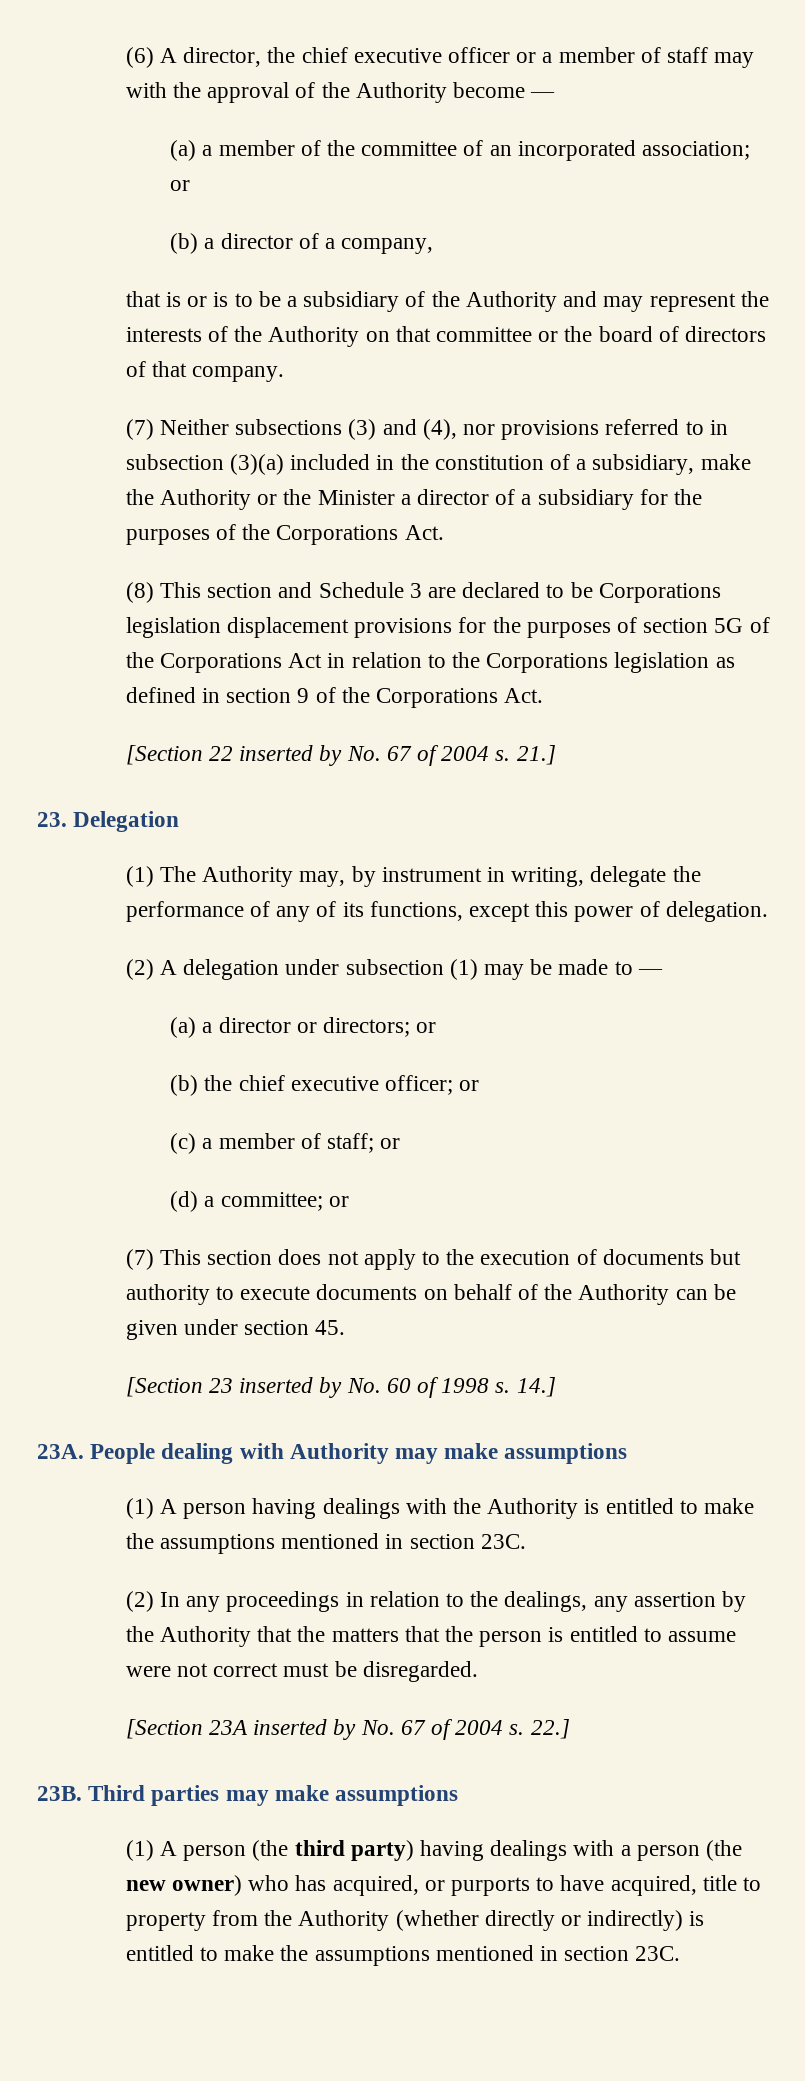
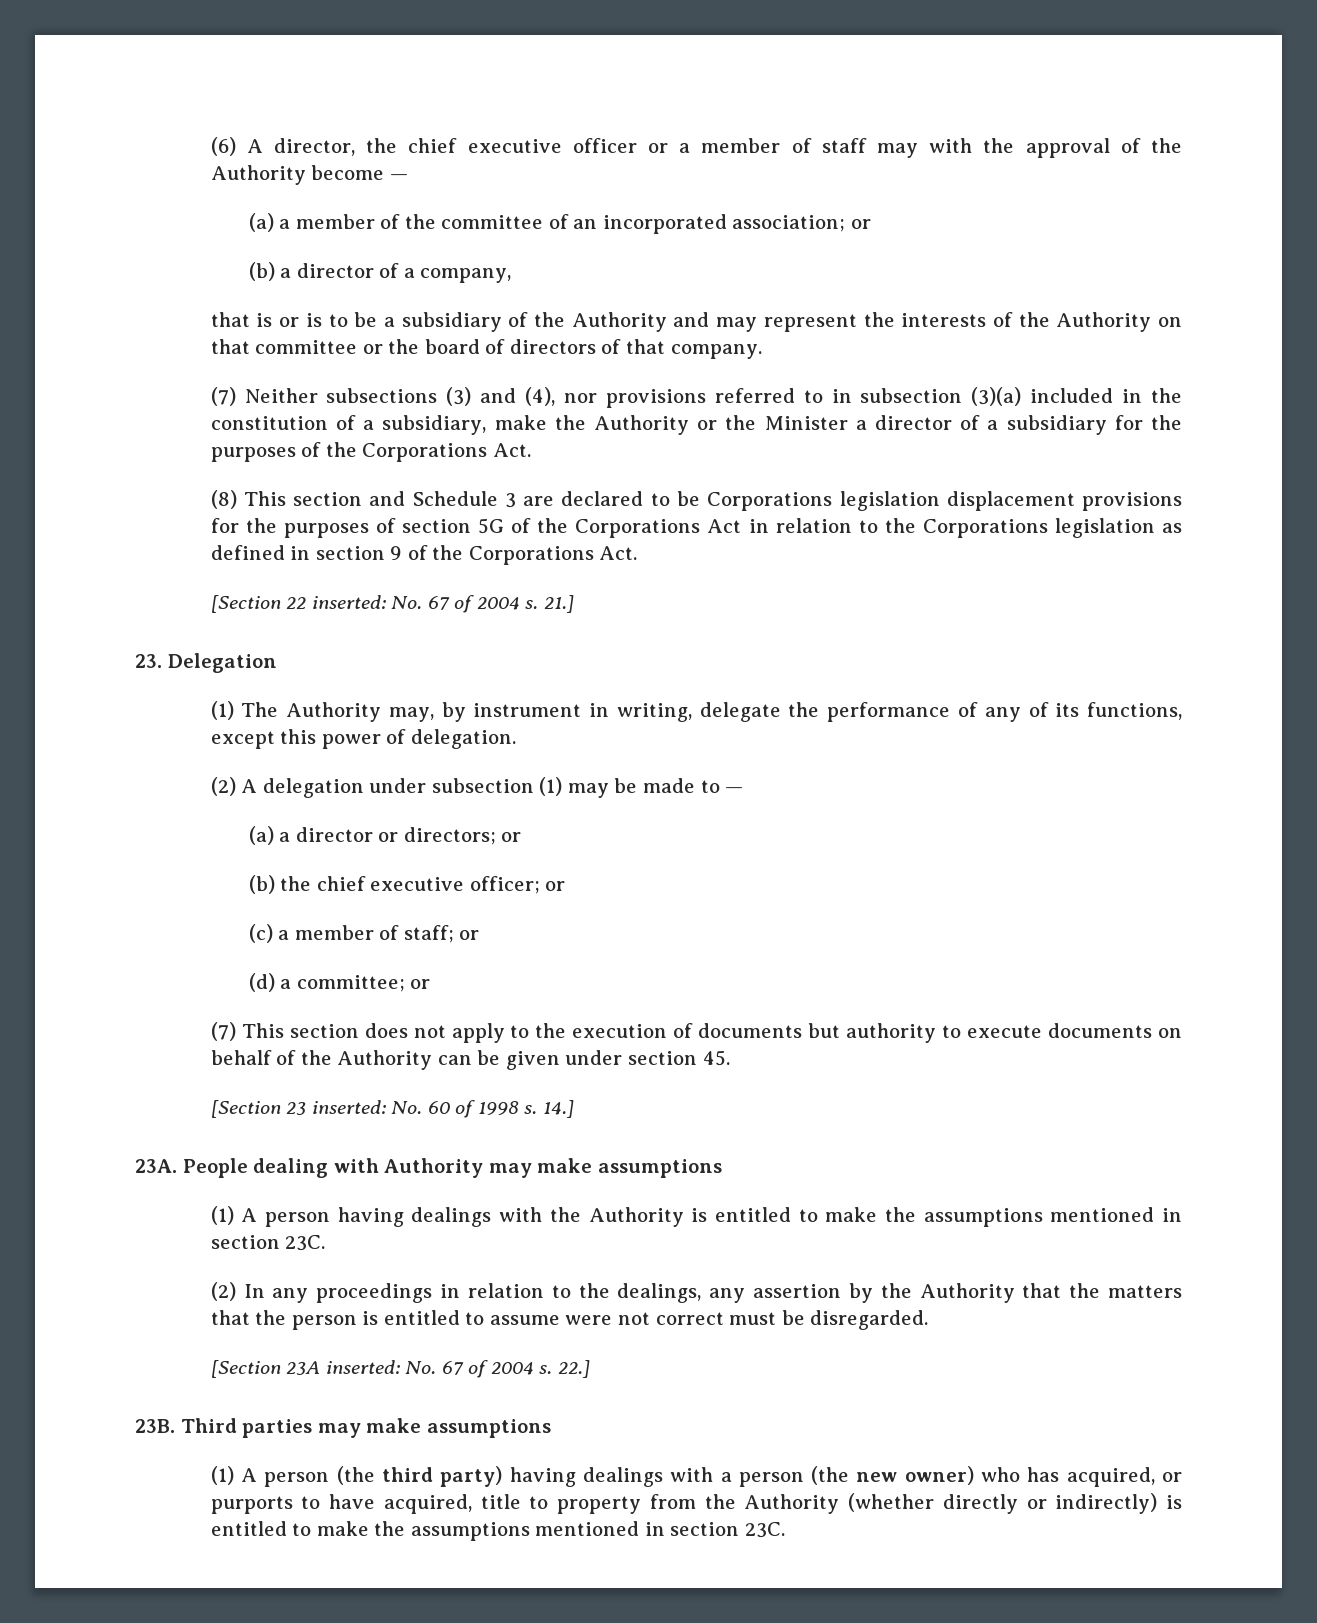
- [Section 22 inserted by No. 67 of 2004 s.
+ [Section 22 inserted: No. 67 of 2004 s.
- [Section 23 inserted by No. 60 of 1998 s.
+ [Section 23 inserted: No. 60 of 1998 s.
- [Section 23A inserted by No. 67 of 2004 s.
+ [Section 23A inserted: No. 67 of 2004 s.

